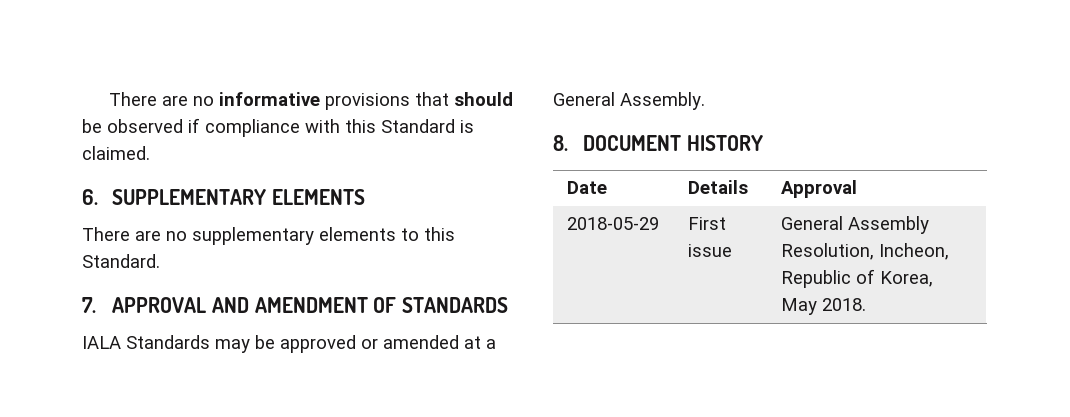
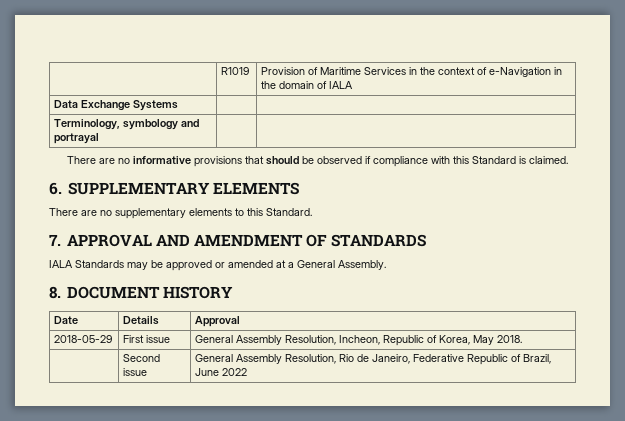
+ | R1019 | Provision of Maritime Services in the context of e-Navigation in the domain of IALA
+ Data Exchange Systems | |
+ Terminology, symbology and portrayal | |
+ | Second issue | General Assembly Resolution, Rio de Janeiro, Federative Republic of Brazil, June 2022

